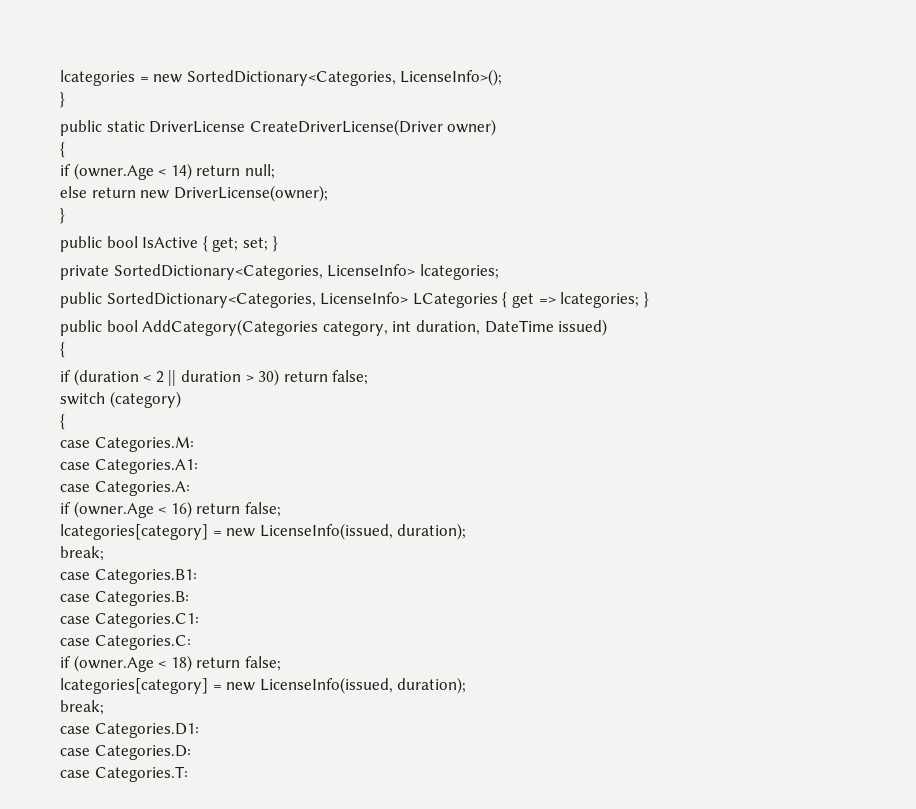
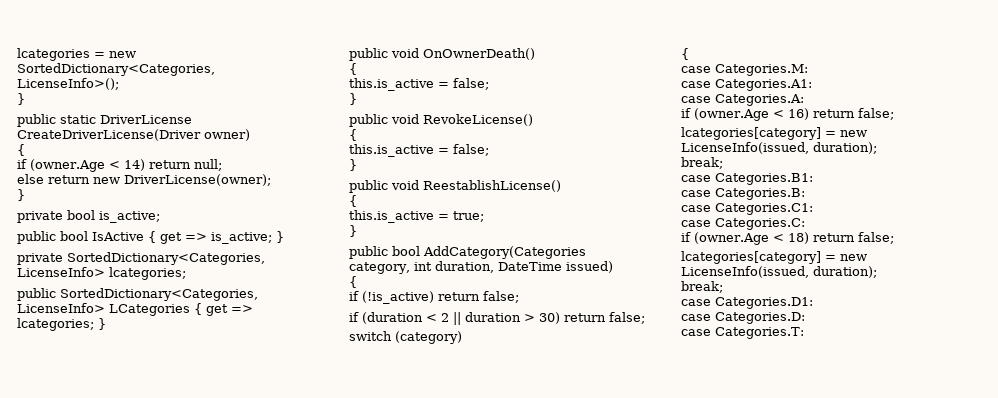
+ private bool is_active;
- public bool IsActive { get; set; }
+ public bool IsActive { get => is_active; }
+ public void OnOwnerDeath()
+ {
+ this.is_active = false;
+ }
+ public void RevokeLicense()
+ {
+ this.is_active = false;
+ }
+ public void ReestablishLicense()
+ {
+ this.is_active = true;
+ }
+ if (!is_active) return false;

